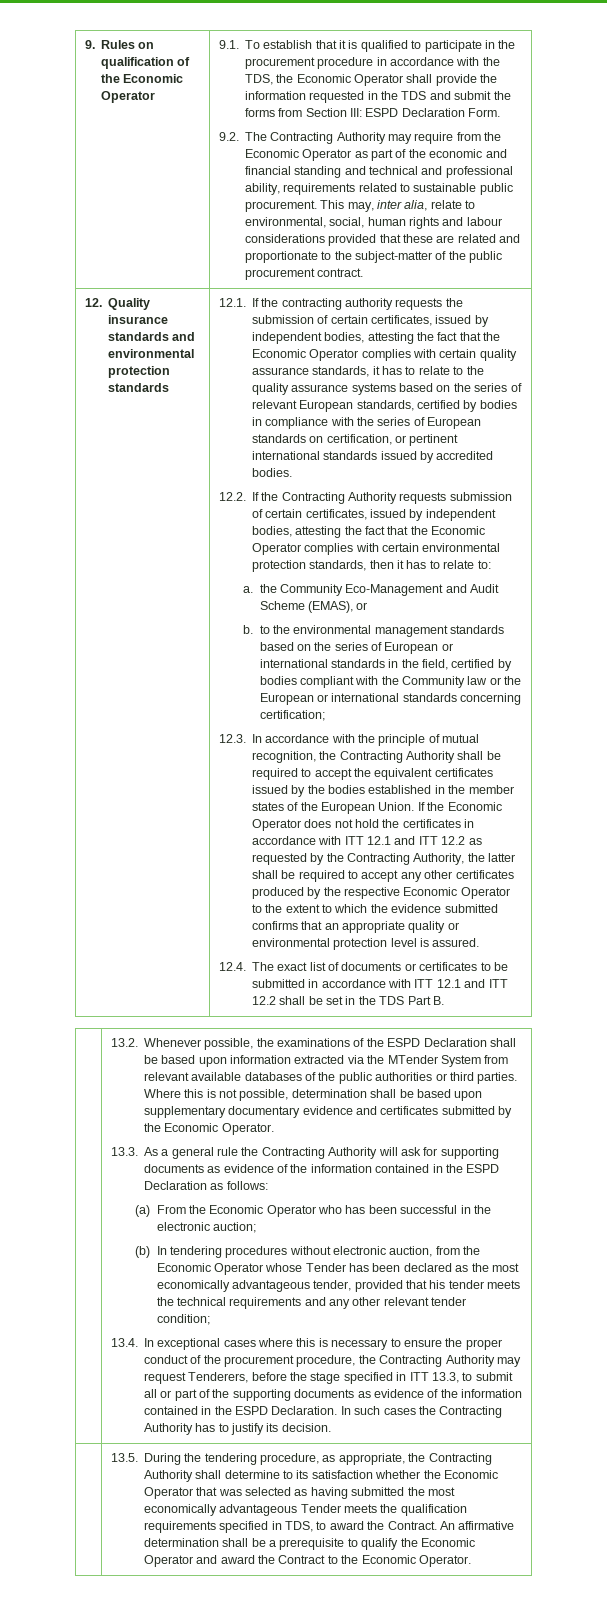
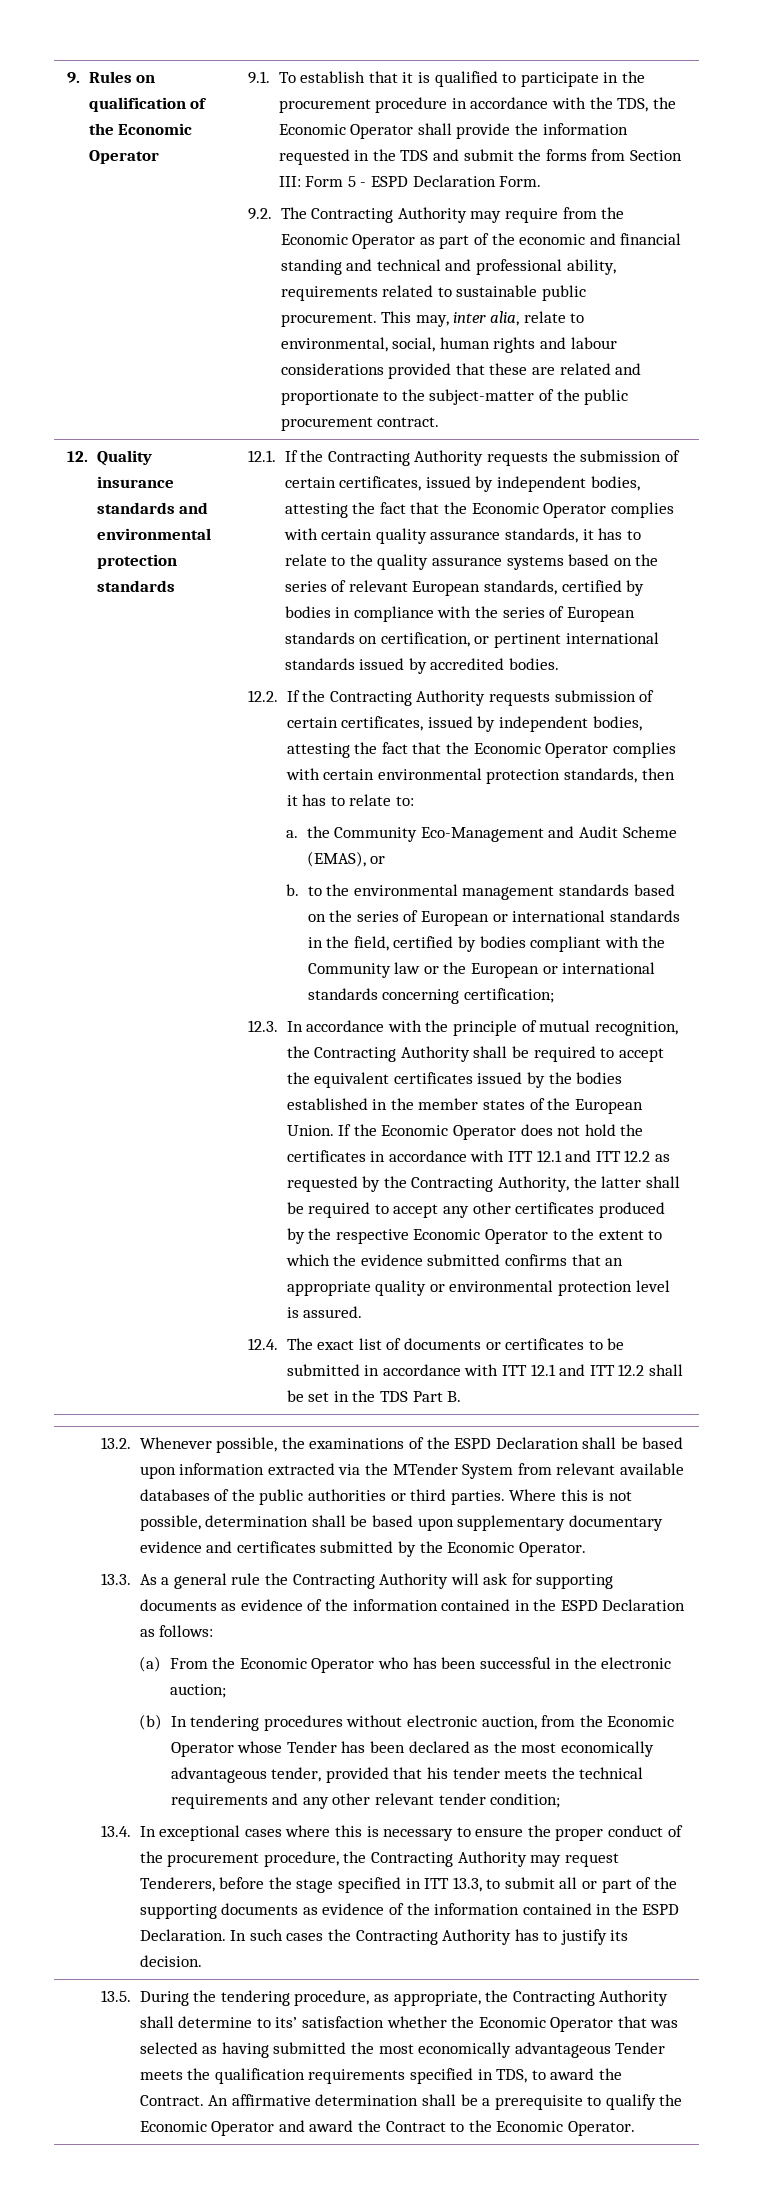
- 9.1. To establish that it is qualified to participate in the procurement procedure in accordance with the TDS, the Economic Operator shall provide the information requested in the TDS and submit the forms from Section III: ESPD Declaration Form.
+ 9.1. To establish that it is qualified to participate in the procurement procedure in accordance with the TDS, the Economic Operator shall provide the information requested in the TDS and submit the forms from Section III: Form 5 - ESPD Declaration Form.
- 12.1. If the contracting authority requests the submission of certain certificates, issued by independent bodies, attesting the fact that the Economic Operator complies with certain quality assurance standards, it has to relate to the quality assurance systems based on the series of relevant European standards, certified by bodies in compliance with the series of European standards on certification, or pertinent international standards issued by accredited bodies.
+ 12.1. If the Contracting Authority requests the submission of certain certificates, issued by independent bodies, attesting the fact that the Economic Operator complies with certain quality assurance standards, it has to relate to the quality assurance systems based on the series of relevant European standards, certified by bodies in compliance with the series of European standards on certification, or pertinent international standards issued by accredited bodies.
- 13.5. During the tendering procedure, as appropriate, the Contracting Authority shall determine to its satisfaction whether the Economic Operator that was selected as having submitted the most economically advantageous Tender meets the qualification requirements specified in TDS, to award the Contract.
+ 13.5. During the tendering procedure, as appropriate, the Contracting Authority shall determine to its’ satisfaction whether the Economic Operator that was selected as having submitted the most economically advantageous Tender meets the qualification requirements specified in TDS, to award the Contract.

